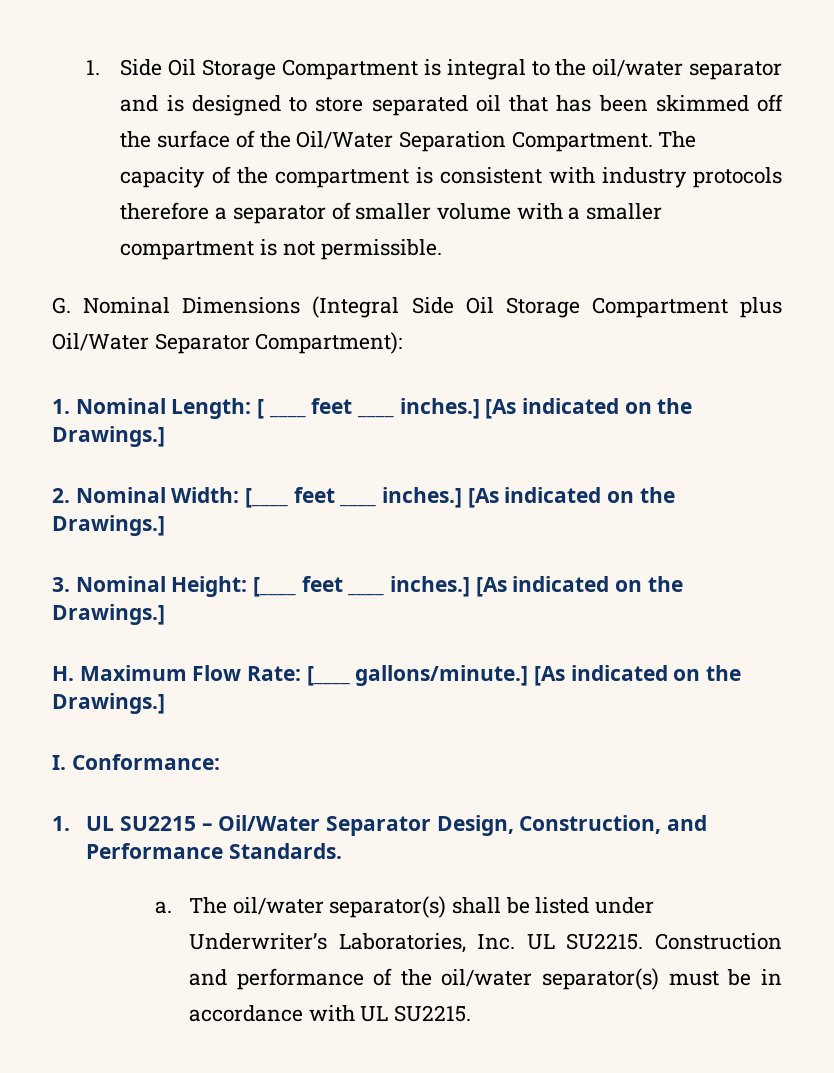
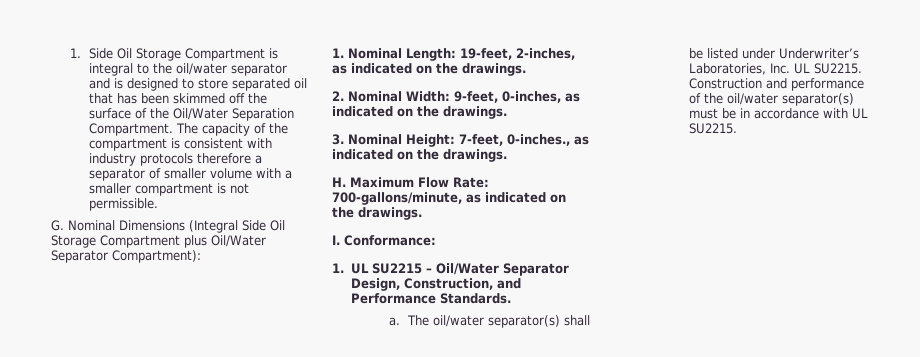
- 1. Nominal Length: [ ____ feet ____ inches.] [As indicated on the Drawings.]
+ 1. Nominal Length: 19-feet, 2-inches, as indicated on the drawings.
- 2. Nominal Width: [____ feet ____ inches.] [As indicated on the Drawings.]
+ 2. Nominal Width: 9-feet, 0-inches, as indicated on the drawings.
- 3. Nominal Height: [____ feet ____ inches.] [As indicated on the Drawings.]
+ 3. Nominal Height: 7-feet, 0-inches., as indicated on the drawings.
- H. Maximum Flow Rate: [____ gallons/minute.] [As indicated on the Drawings.]
+ H. Maximum Flow Rate: 700-gallons/minute, as indicated on the drawings.

